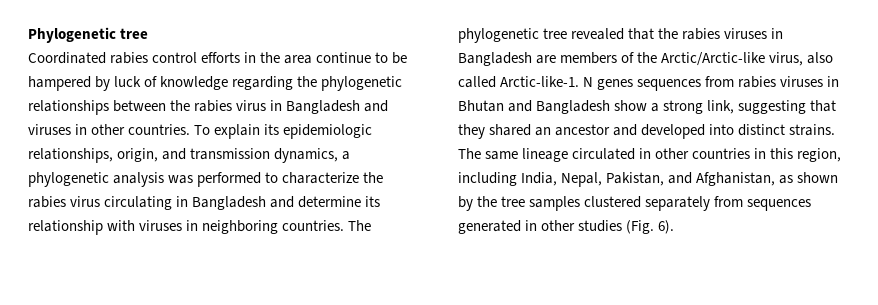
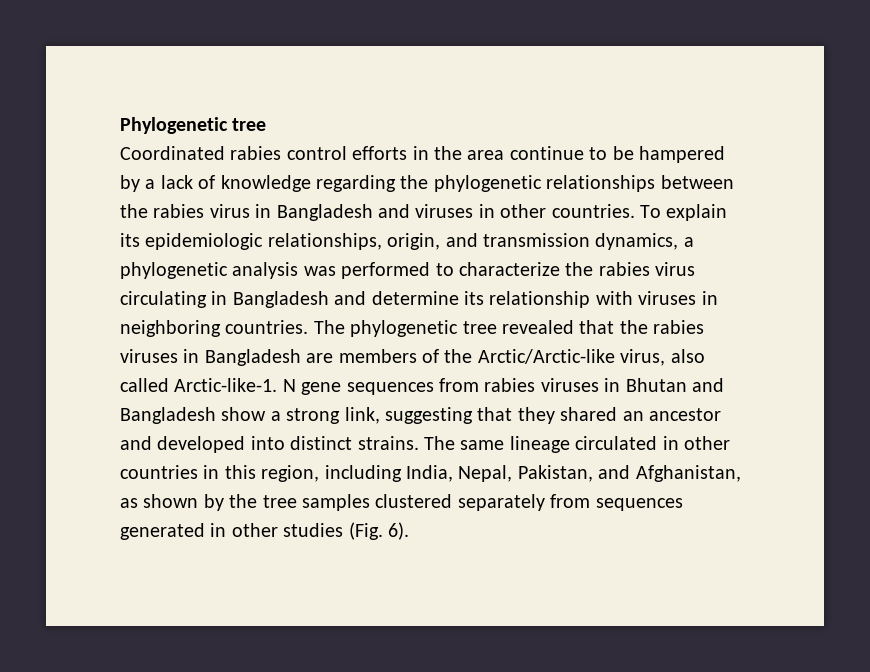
- Coordinated rabies control efforts in the area continue to be hampered by luck of knowledge regarding the phylogenetic relationships between the rabies virus in Bangladesh and viruses in other countries.
+ Coordinated rabies control efforts in the area continue to be hampered by a lack of knowledge regarding the phylogenetic relationships between the rabies virus in Bangladesh and viruses in other countries.
- N genes sequences from rabies viruses in Bhutan and Bangladesh show a strong link, suggesting that they shared an ancestor and developed into distinct strains.
+ N gene sequences from rabies viruses in Bhutan and Bangladesh show a strong link, suggesting that they shared an ancestor and developed into distinct strains.

